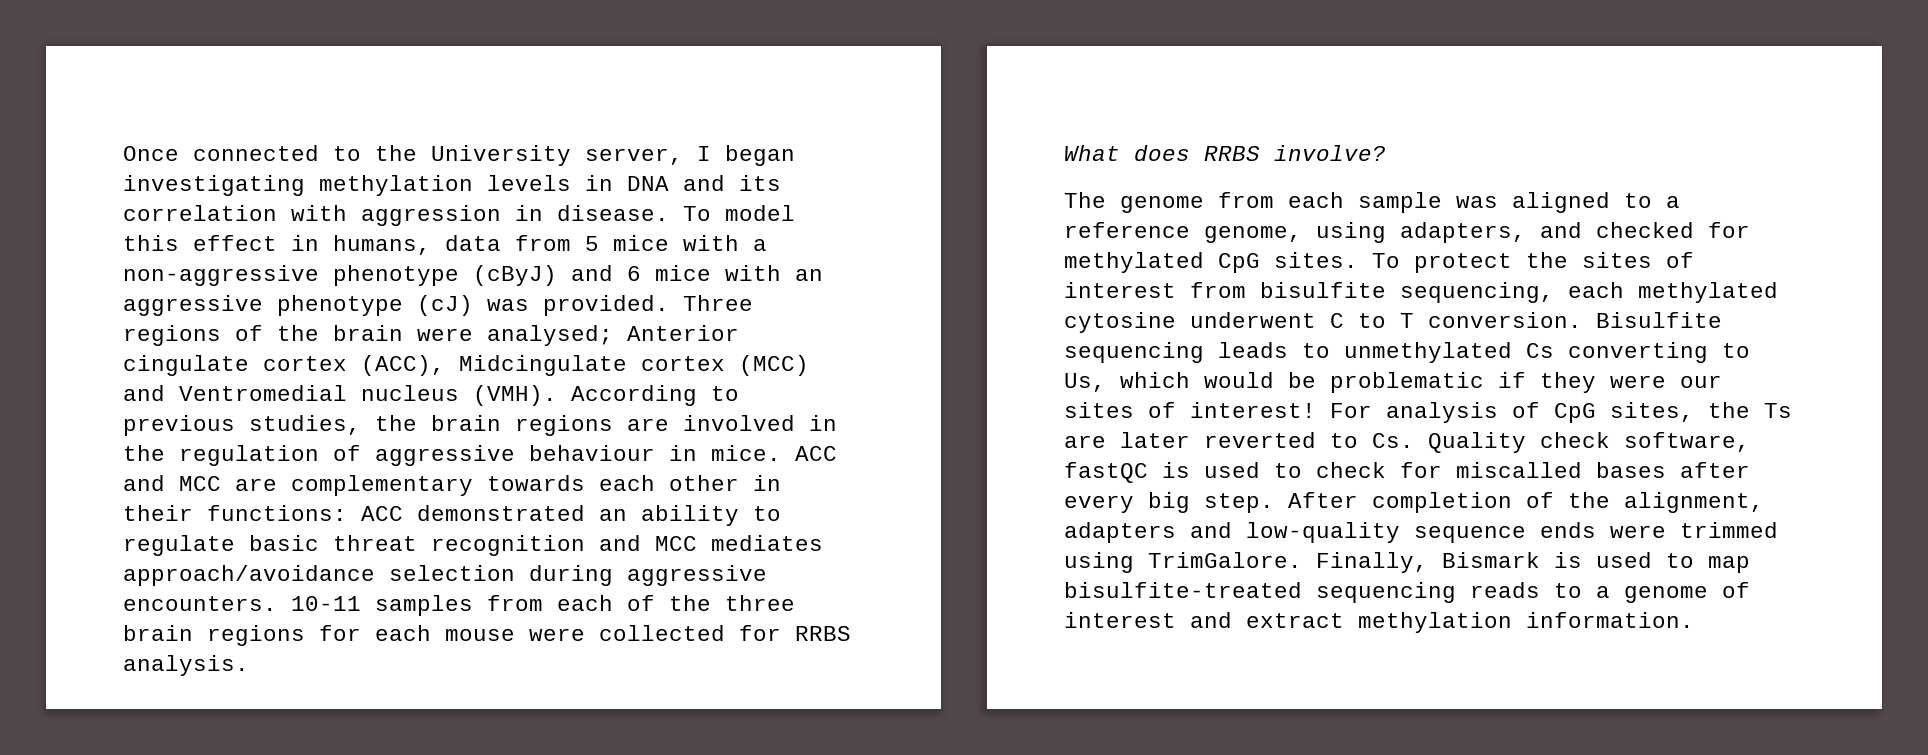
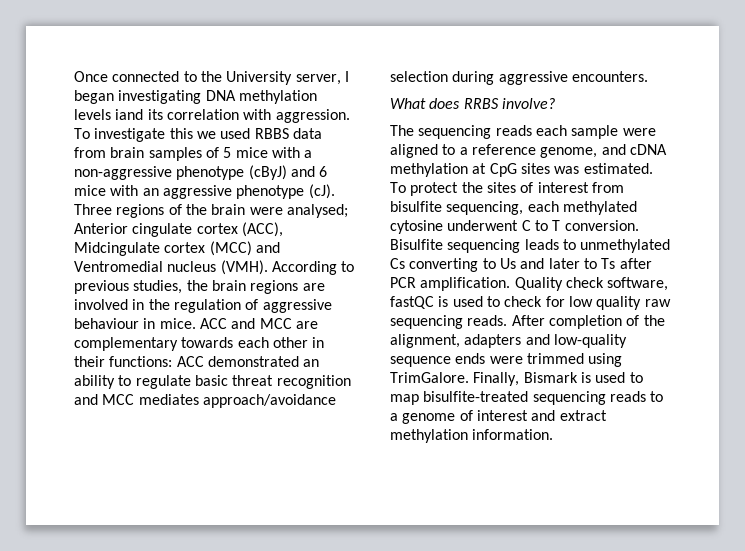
- Once connected to the University server, I began investigating methylation levels in DNA and its correlation with aggression in disease. To model this effect in humans, data from 5 mice with a non-aggressive phenotype (cByJ) and 6 mice with an aggressive phenotype (cJ) was provided.
+ Once connected to the University server, I began investigating DNA methylation levels iand its correlation with aggression. To investigate this we used RBBS data from brain samples of 5 mice with a non-aggressive phenotype (cByJ) and 6 mice with an aggressive phenotype (cJ).
- 10-11 samples from each of the three brain regions for each mouse were collected for RRBS analysis.
- The genome from each sample was aligned to a reference genome, using adapters, and checked for methylated CpG sites.
+ The sequencing reads each sample were aligned to a reference genome, and cDNA methylation at CpG sites was estimated.
- Bisulfite sequencing leads to unmethylated Cs converting to Us, which would be problematic if they were our sites of interest! For analysis of CpG sites, the Ts are later reverted to Cs. Quality check software, fastQC is used to check for miscalled bases after every big step.
+ Bisulfite sequencing leads to unmethylated Cs converting to Us and later to Ts after PCR amplification. Quality check software, fastQC is used to check for low quality raw sequencing reads.

